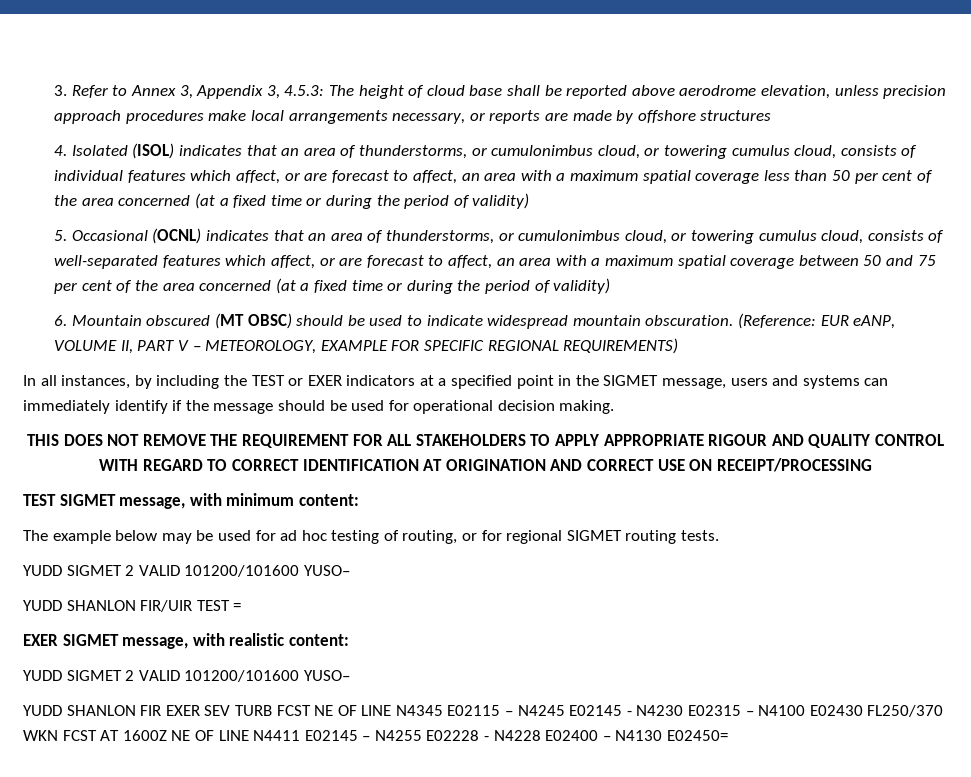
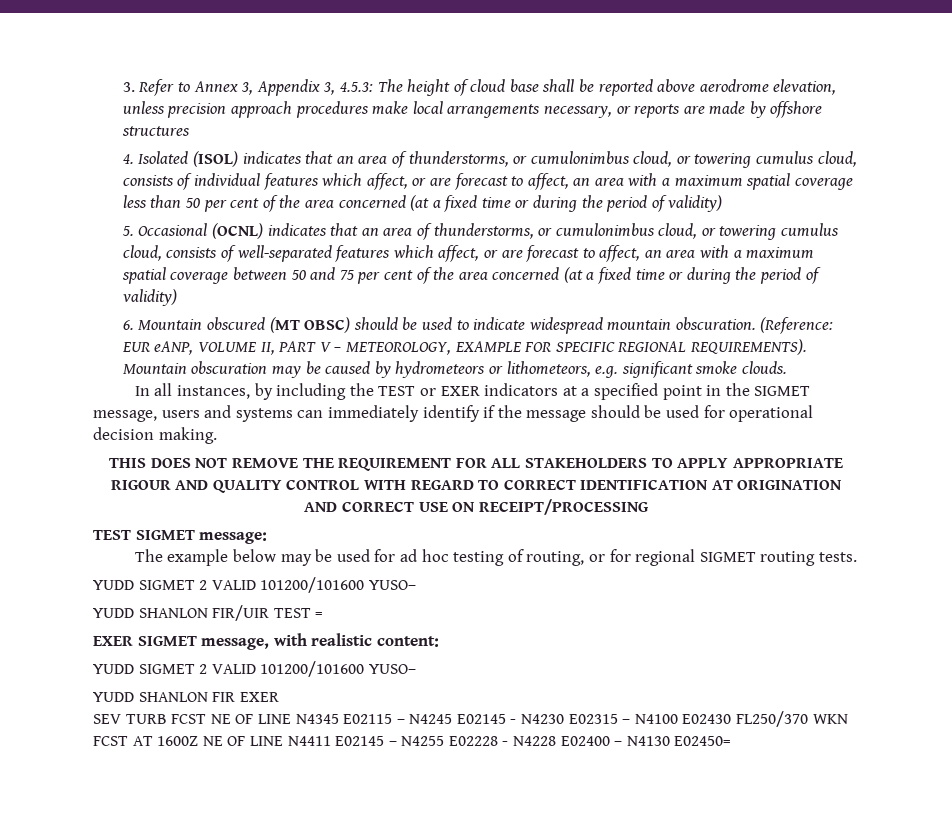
- (Reference: EUR eANP, VOLUME II, PART V – METEOROLOGY, EXAMPLE FOR SPECIFIC REGIONAL REQUIREMENTS)
+ (Reference: EUR eANP, VOLUME II, PART V – METEOROLOGY, EXAMPLE FOR SPECIFIC REGIONAL REQUIREMENTS). Mountain obscuration may be caused by hydrometeors or lithometeors, e.g. significant smoke clouds.
- TEST SIGMET message, with minimum content:
+ TEST SIGMET message:
- YUDD SHANLON FIR EXER SEV TURB FCST NE OF LINE N4345 E02115 – N4245 E02145 - N4230 E02315 – N4100 E02430 FL250/370 WKN FCST AT 1600Z NE OF LINE N4411 E02145 – N4255 E02228 - N4228 E02400 – N4130 E02450=
+ YUDD SHANLON FIR EXER
+ SEV TURB FCST NE OF LINE N4345 E02115 – N4245 E02145 - N4230 E02315 – N4100 E02430 FL250/370 WKN FCST AT 1600Z NE OF LINE N4411 E02145 – N4255 E02228 - N4228 E02400 – N4130 E02450=

